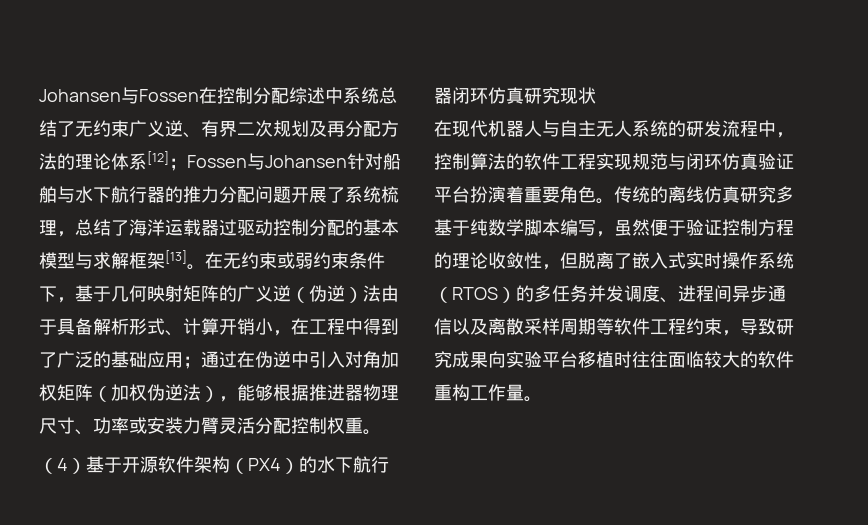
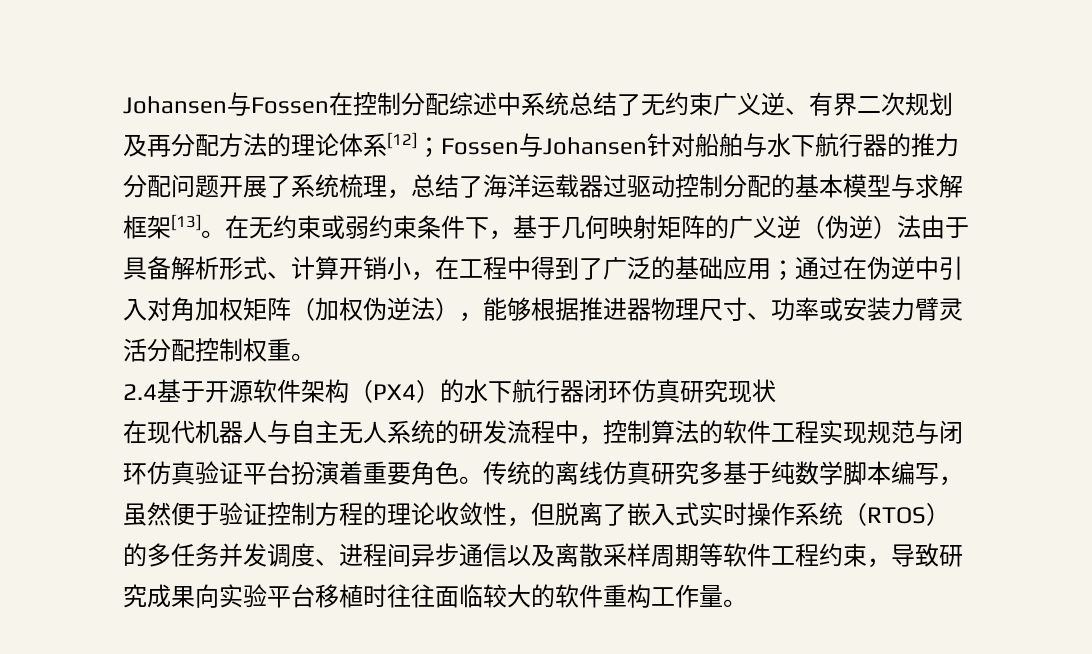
- （4）基于开源软件架构（PX4）的水下航行器闭环仿真研究现状
+ 2.4基于开源软件架构（PX4）的水下航行器闭环仿真研究现状

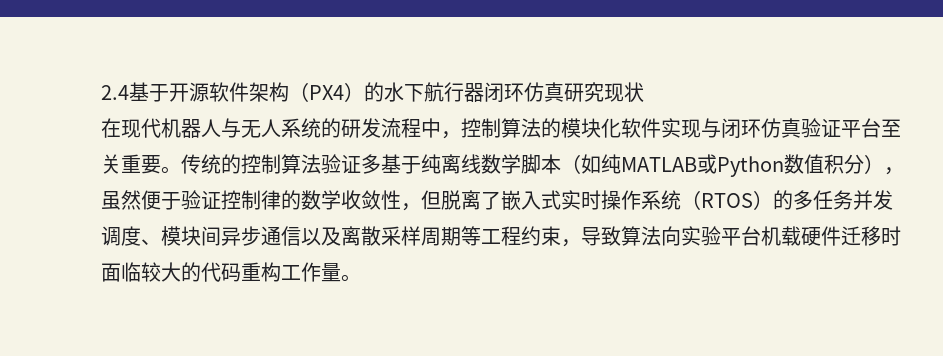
- Johansen与Fossen在控制分配综述中系统总结了无约束广义逆、有界二次规划及再分配方法的理论体系[12]；Fossen与Johansen针对船舶与水下航行器的推力分配问题开展了系统梳理，总结了海洋运载器过驱动控制分配的基本模型与求解框架[13]。在无约束或弱约束条件下，基于几何映射矩阵的广义逆（伪逆）法由于具备解析形式、计算开销小，在工程中得到了广泛的基础应用；通过在伪逆中引入对角加权矩阵（加权伪逆法），能够根据推进器物理尺寸、功率或安装力臂灵活分配控制权重。
- 在现代机器人与自主无人系统的研发流程中，控制算法的软件工程实现规范与闭环仿真验证平台扮演着重要角色。传统的离线仿真研究多基于纯数学脚本编写，虽然便于验证控制方程的理论收敛性，但脱离了嵌入式实时操作系统（RTOS）的多任务并发调度、进程间异步通信以及离散采样周期等软件工程约束，导致研究成果向实验平台移植时往往面临较大的软件重构工作量。
+ 在现代机器人与无人系统的研发流程中，控制算法的模块化软件实现与闭环仿真验证平台至关重要。传统的控制算法验证多基于纯离线数学脚本（如纯MATLAB或Python数值积分），虽然便于验证控制律的数学收敛性，但脱离了嵌入式实时操作系统（RTOS）的多任务并发调度、模块间异步通信以及离散采样周期等工程约束，导致算法向实验平台机载硬件迁移时面临较大的代码重构工作量。

